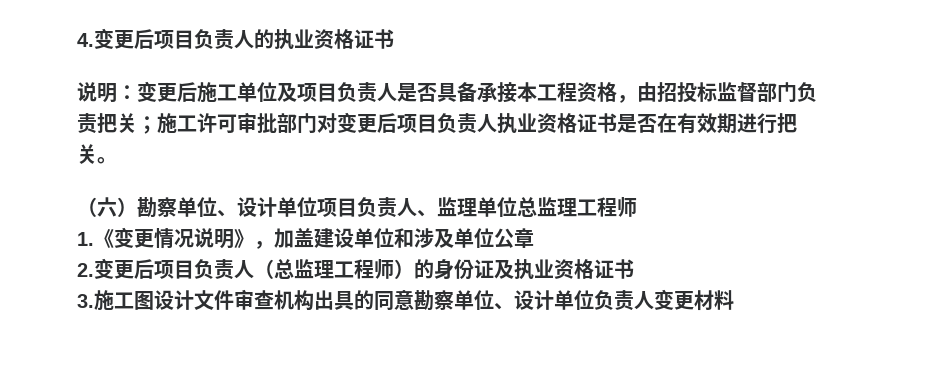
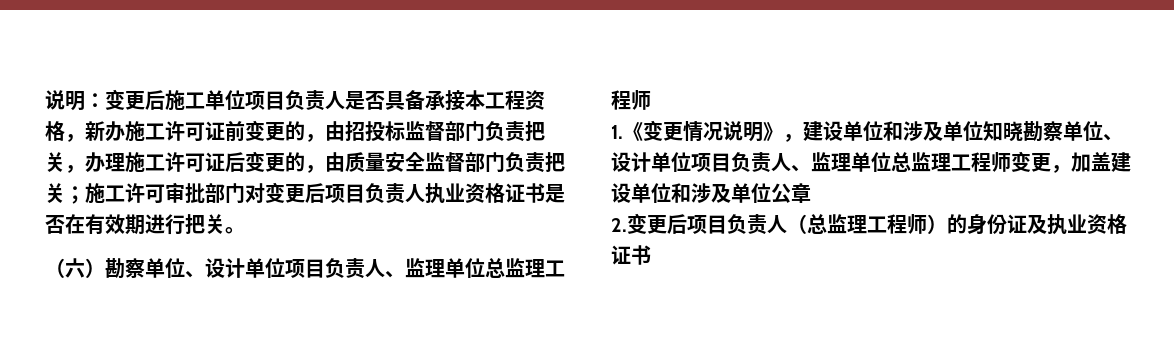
- 4.变更后项目负责人的执业资格证书
- 说明：变更后施工单位及项目负责人是否具备承接本工程资格，由招投标监督部门负责把关；施工许可审批部门对变更后项目负责人执业资格证书是否在有效期进行把关。
+ 说明：变更后施工单位项目负责人是否具备承接本工程资格，新办施工许可证前变更的，由招投标监督部门负责把关，办理施工许可证后变更的，由质量安全监督部门负责把关；施工许可审批部门对变更后项目负责人执业资格证书是否在有效期进行把关。
- 1.《变更情况说明》，加盖建设单位和涉及单位公章
+ 1.《变更情况说明》，建设单位和涉及单位知晓勘察单位、设计单位项目负责人、监理单位总监理工程师变更，加盖建设单位和涉及单位公章
- 3.施工图设计文件审查机构出具的同意勘察单位、设计单位负责人变更材料

